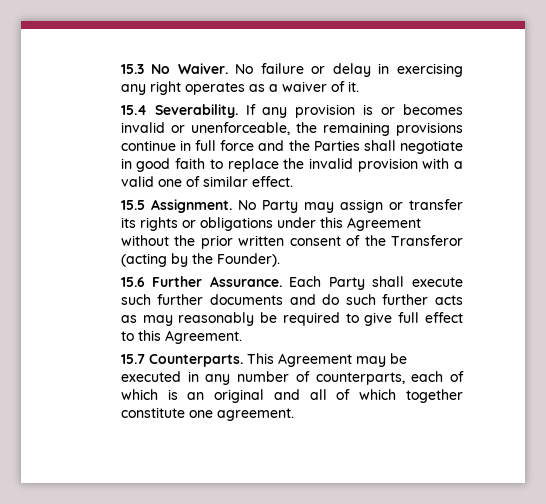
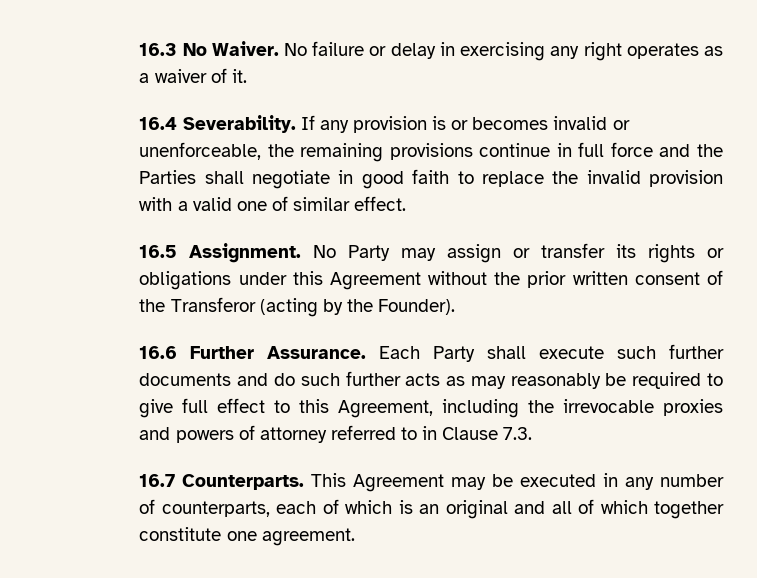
- 15.3 No Waiver.
+ 16.3 No Waiver.
- 15.4 Severability.
+ 16.4 Severability.
- 15.5 Assignment.
+ 16.5 Assignment.
- 15.6 Further Assurance.
+ 16.6 Further Assurance.
- Each Party shall execute such further documents and do such further acts as may reasonably be required to give full effect to this Agreement.
- 15.7 Counterparts.
+ Each Party shall execute such further documents and do such further acts as may reasonably be required to give full effect to this Agreement, including the irrevocable proxies and powers of attorney referred to in Clause 7.3.
+ 16.7 Counterparts.

